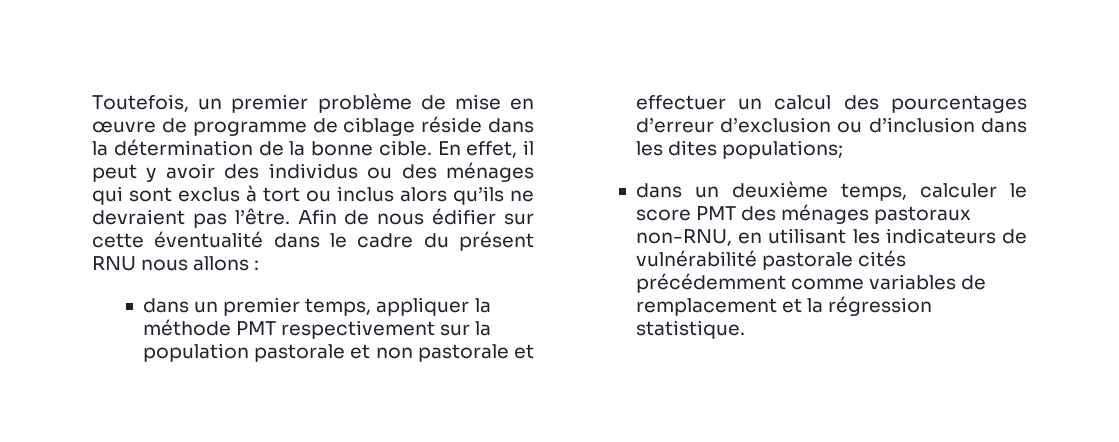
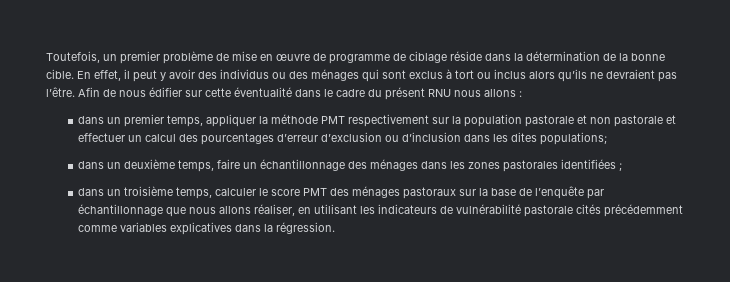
- dans un deuxième temps, calculer le score PMT des ménages pastoraux non-RNU, en utilisant les indicateurs de vulnérabilité pastorale cités précédemment comme variables de remplacement et la régression statistique.
+ dans un deuxième temps, faire un échantillonnage des ménages dans les zones pastorales identifiées ;
+ dans un troisième temps, calculer le score PMT des ménages pastoraux sur la base de l’enquête par échantillonnage que nous allons réaliser, en utilisant les indicateurs de vulnérabilité pastorale cités précédemment comme variables explicatives dans la régression.

